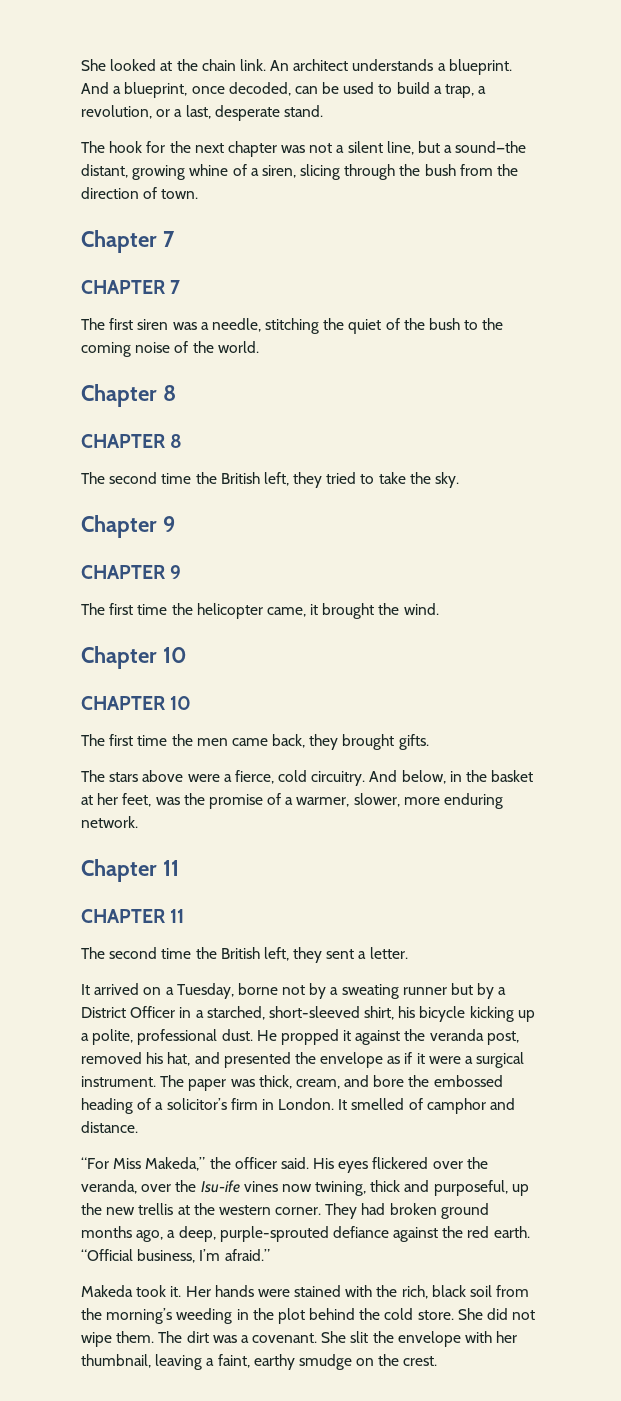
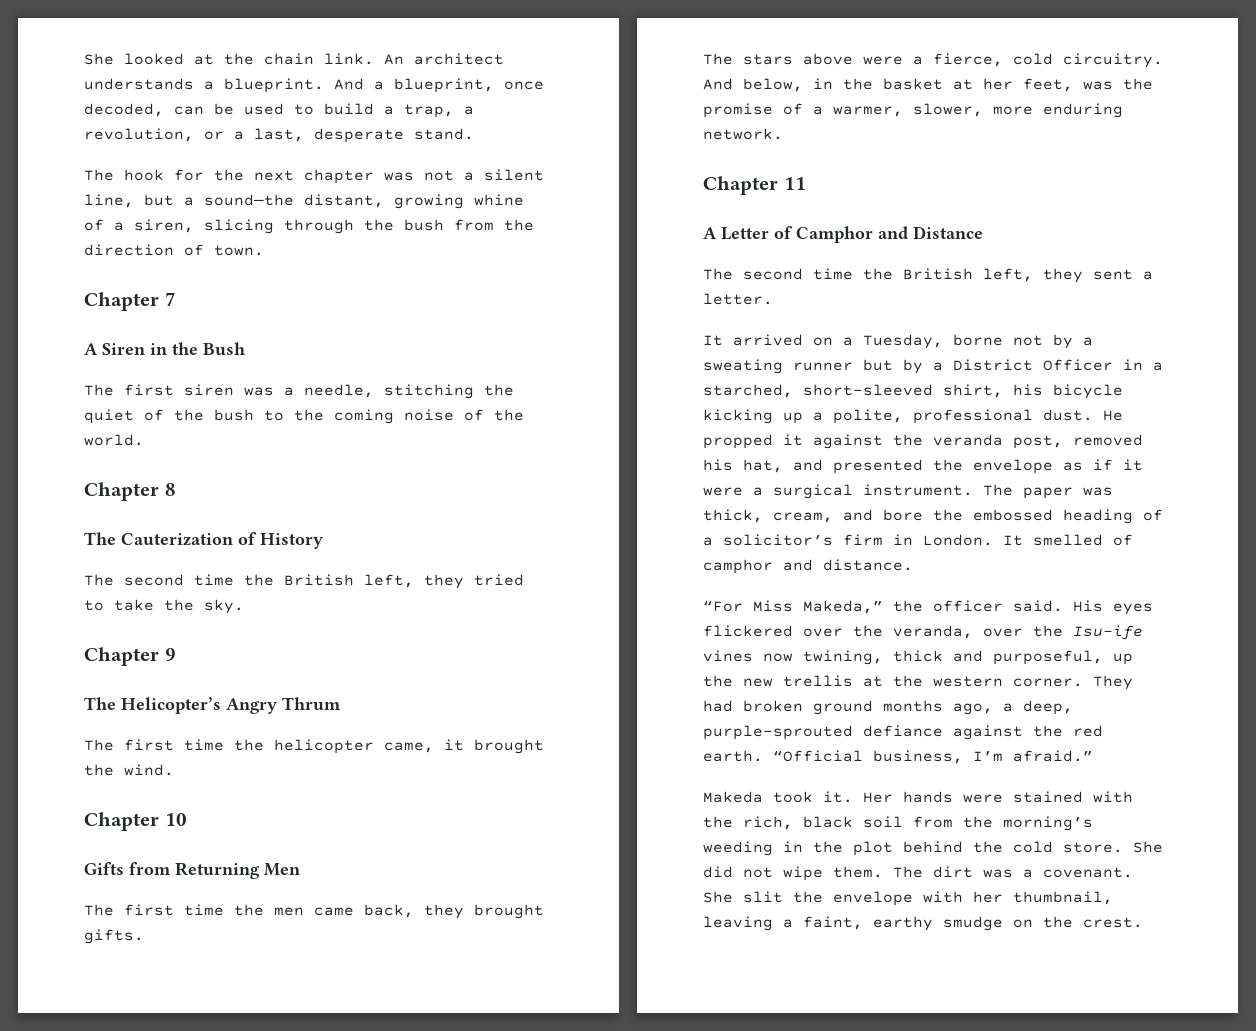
- CHAPTER 7
+ A Siren in the Bush
- CHAPTER 8
+ The Cauterization of History
- CHAPTER 9
+ The Helicopter’s Angry Thrum
- CHAPTER 10
+ Gifts from Returning Men
- CHAPTER 11
+ A Letter of Camphor and Distance

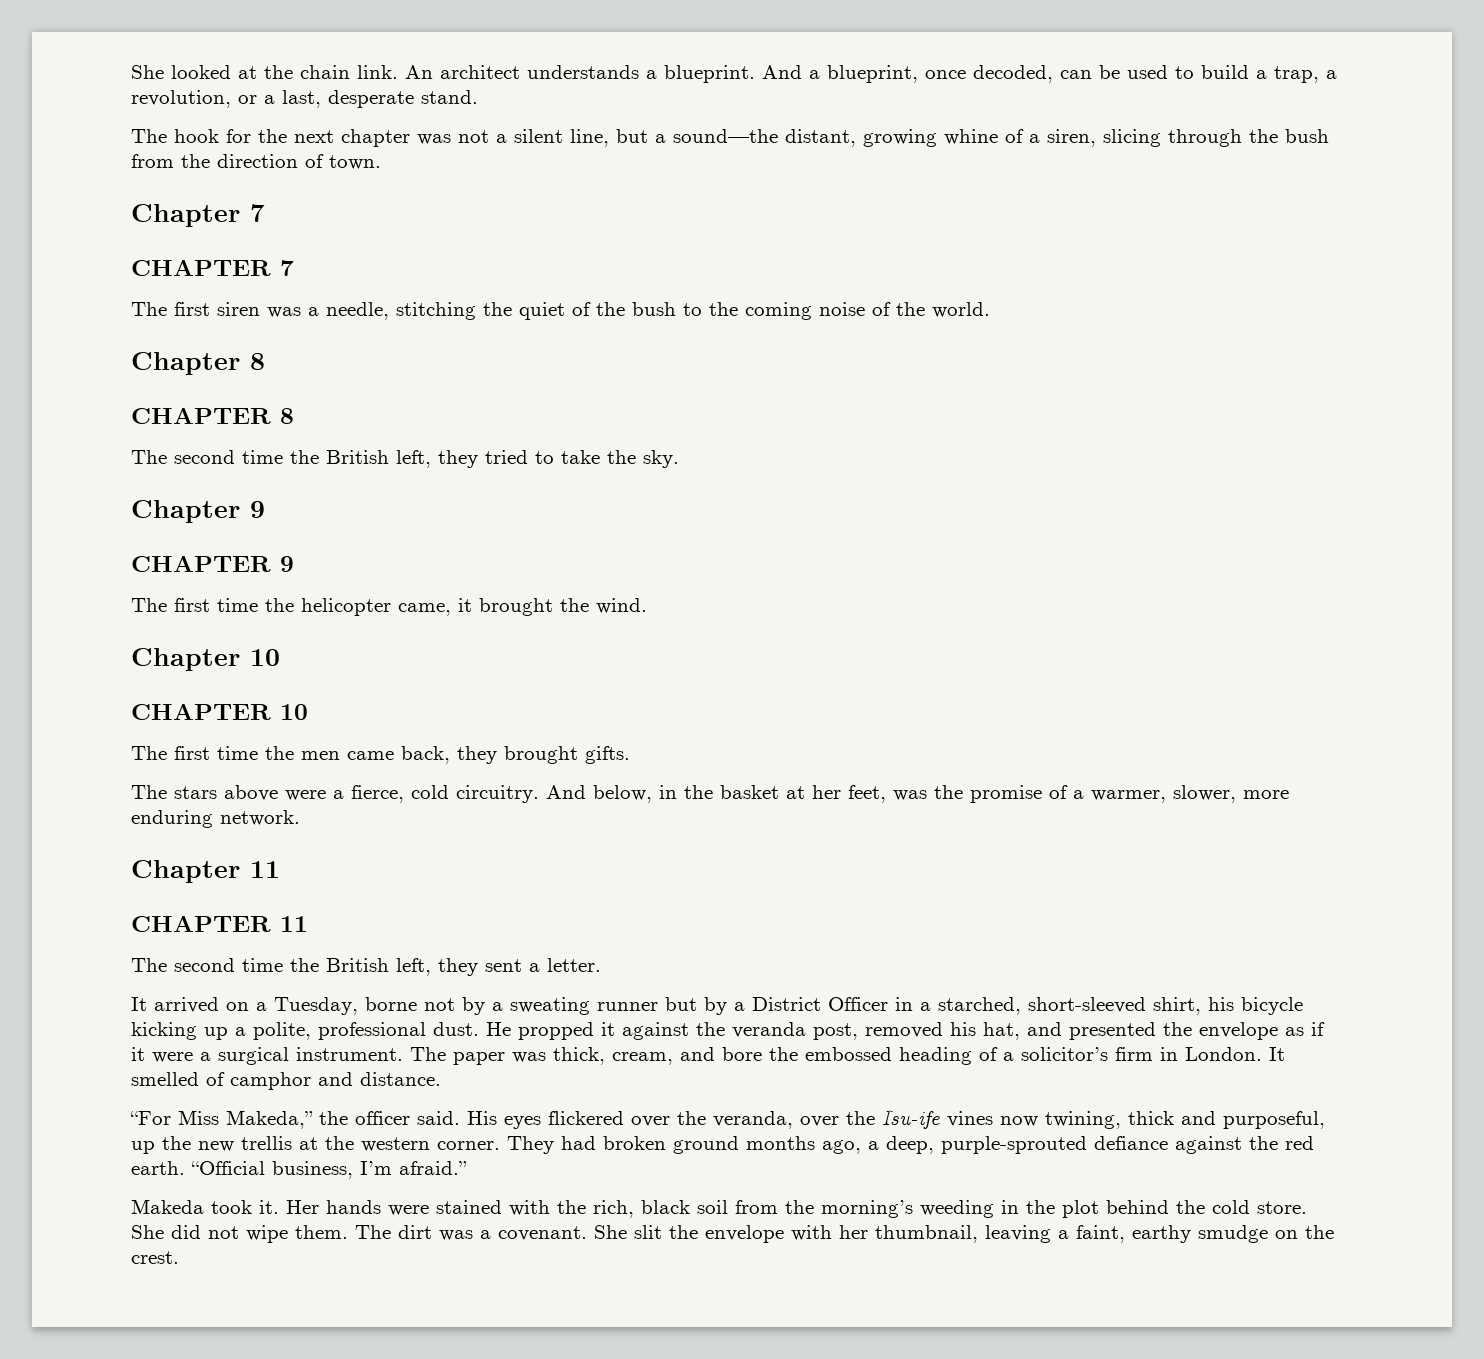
- A Siren in the Bush
+ CHAPTER 7
- The Cauterization of History
+ CHAPTER 8
- The Helicopter’s Angry Thrum
+ CHAPTER 9
- Gifts from Returning Men
+ CHAPTER 10
- A Letter of Camphor and Distance
+ CHAPTER 11

